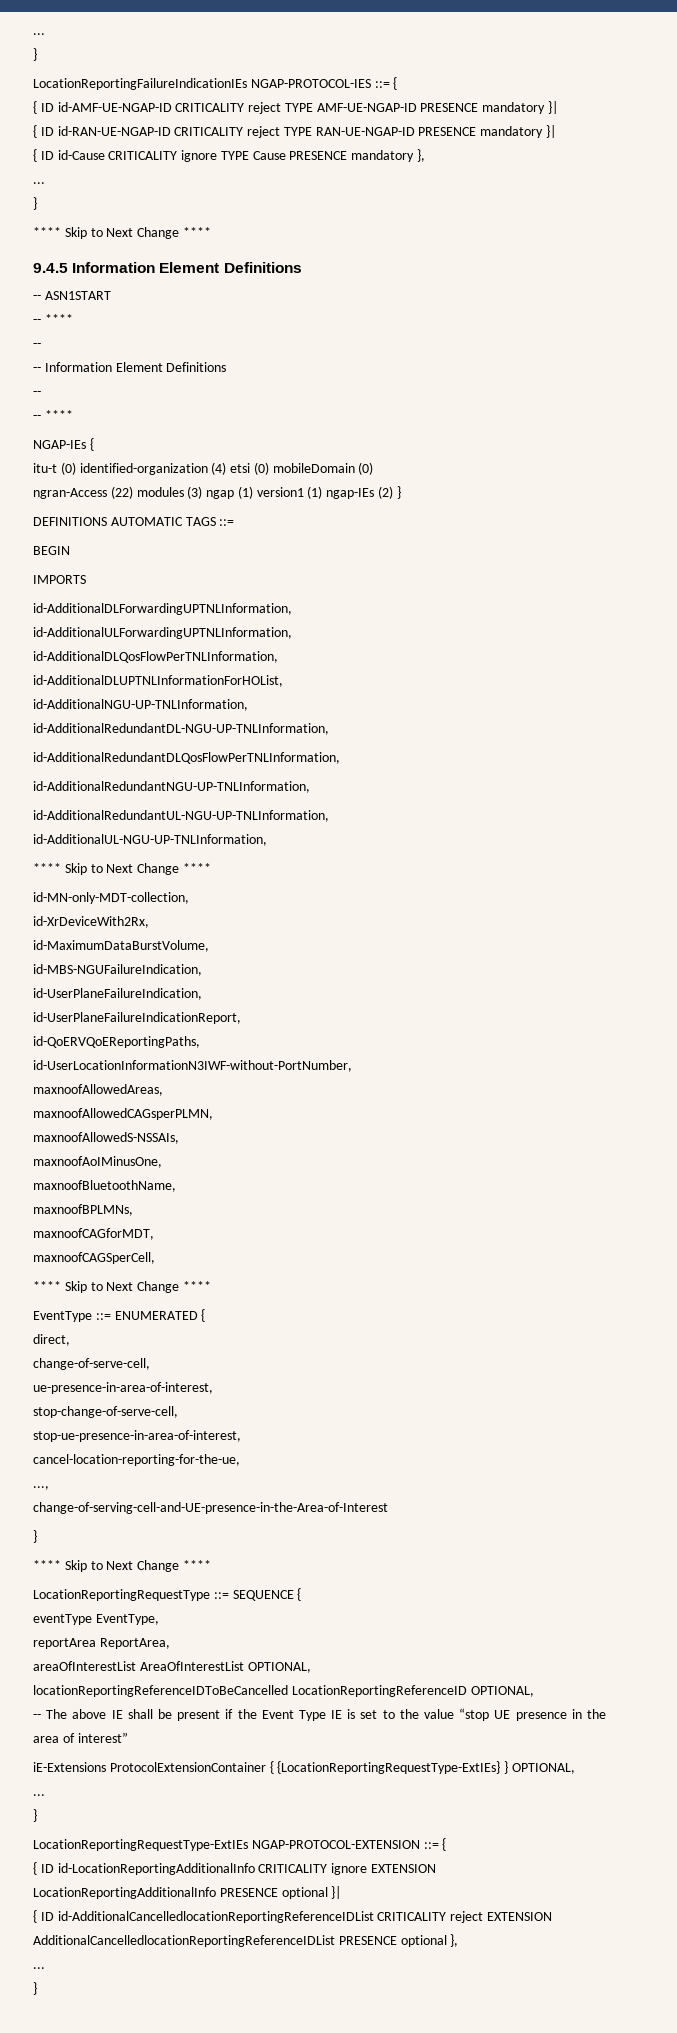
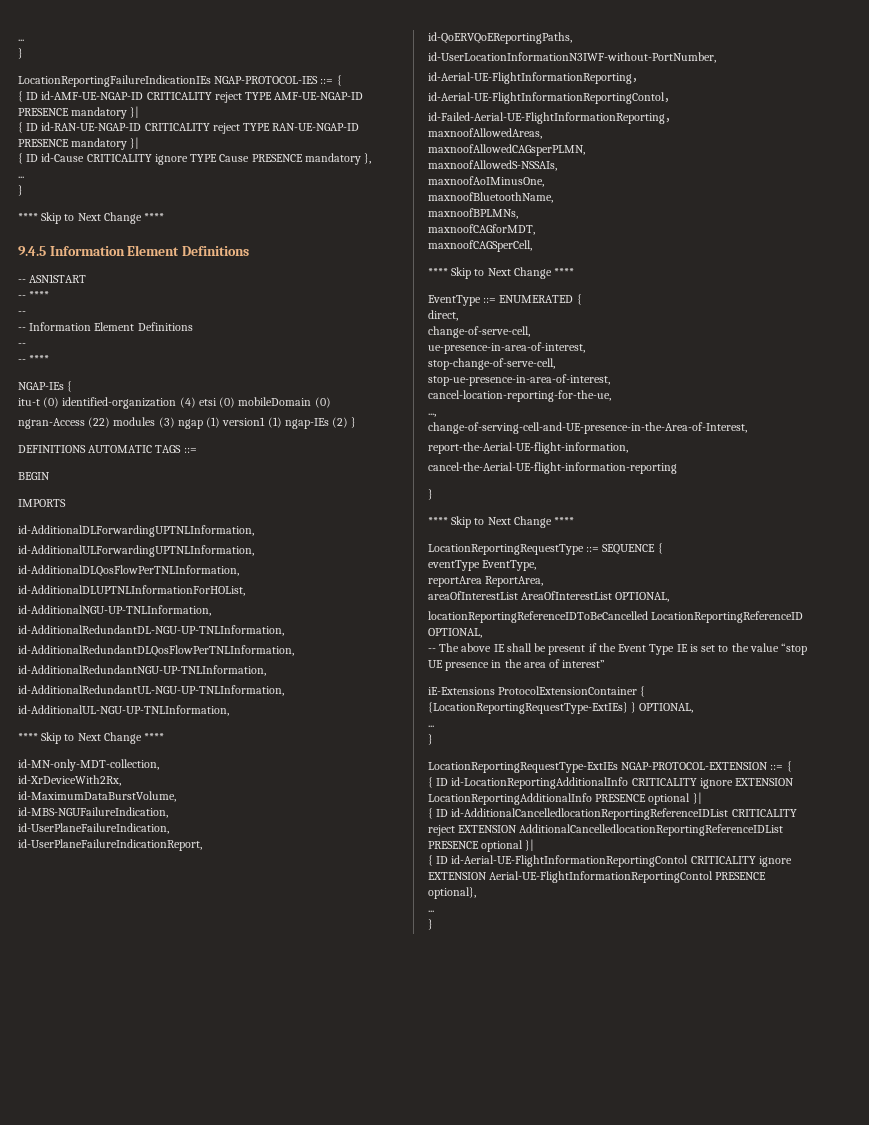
+ id-Aerial-UE-FlightInformationReporting，
+ id-Aerial-UE-FlightInformationReportingContol，
+ id-Failed-Aerial-UE-FlightInformationReporting，
- change-of-serving-cell-and-UE-presence-in-the-Area-of-Interest
+ change-of-serving-cell-and-UE-presence-in-the-Area-of-Interest,
+ report-the-Aerial-UE-flight-information,
+ cancel-the-Aerial-UE-flight-information-reporting
- { ID id-AdditionalCancelledlocationReportingReferenceIDList CRITICALITY reject EXTENSION AdditionalCancelledlocationReportingReferenceIDList PRESENCE optional },
+ { ID id-AdditionalCancelledlocationReportingReferenceIDList CRITICALITY reject EXTENSION AdditionalCancelledlocationReportingReferenceIDList PRESENCE optional }|
+ { ID id-Aerial-UE-FlightInformationReportingContol CRITICALITY ignore EXTENSION Aerial-UE-FlightInformationReportingContol PRESENCE optional},

